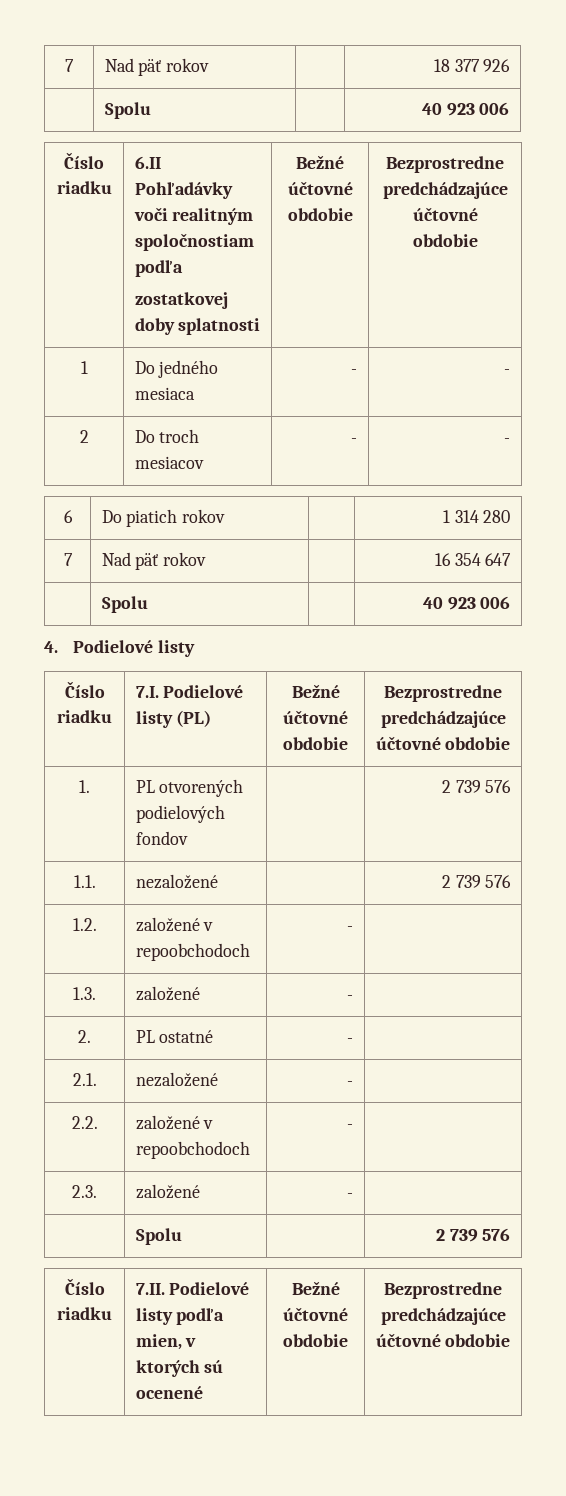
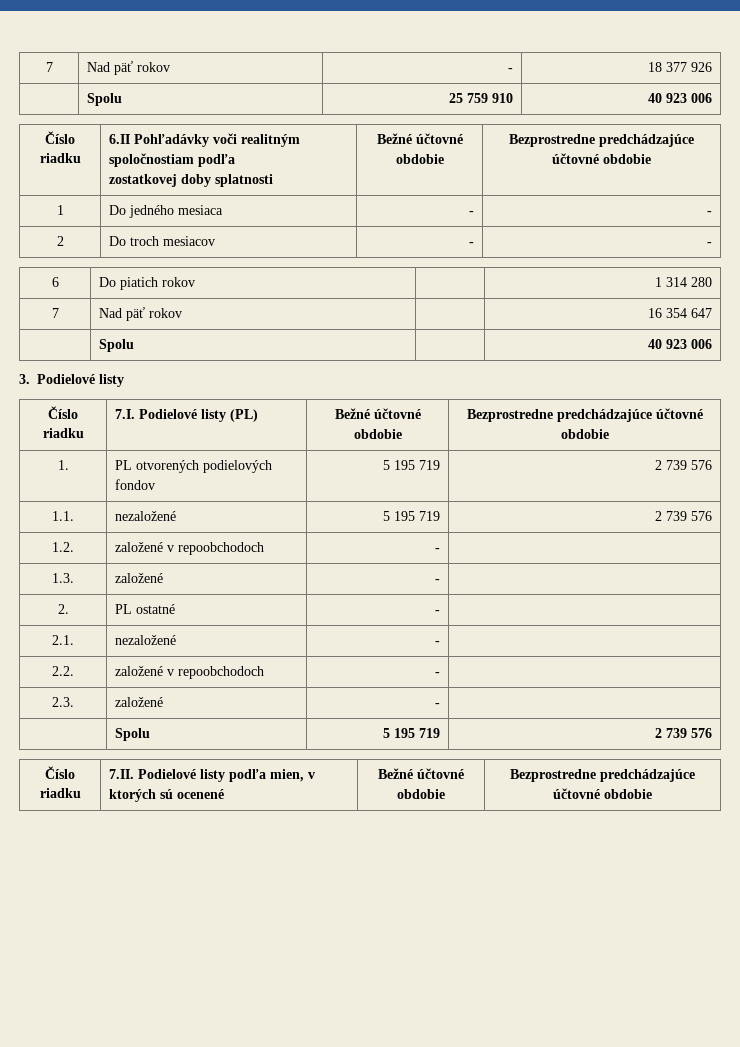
- 7 | Nad päť rokov | | 18 377 926
- | Spolu | | 40 923 006
+ 7 | Nad päť rokov | - | 18 377 926
+ | Spolu | 25 759 910 | 40 923 006
- 4. Podielové listy
+ 3. Podielové listy
- 1. | PL otvorených podielových fondov | | 2 739 576
+ 1. | PL otvorených podielových fondov | 5 195 719 | 2 739 576
- 1.1. | nezaložené | | 2 739 576
+ 1.1. | nezaložené | 5 195 719 | 2 739 576
- | Spolu | | 2 739 576
+ | Spolu | 5 195 719 | 2 739 576

